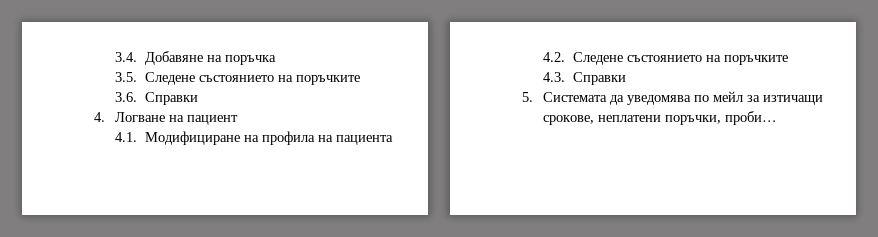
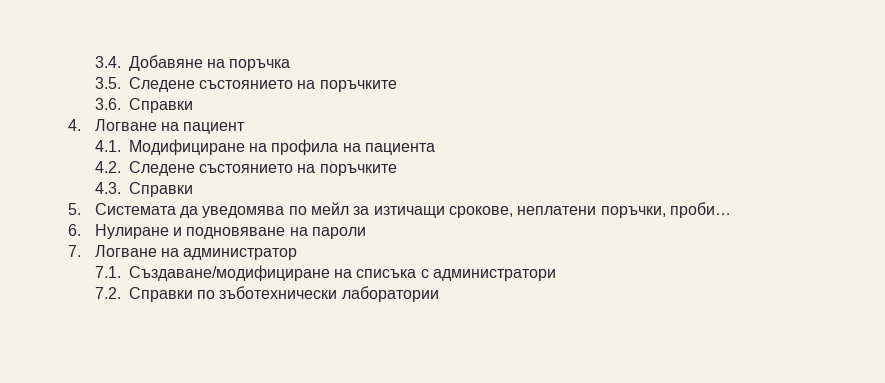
+ 6. Нулиране и подновяване на пароли
+ 7. Логване на администратор
+ 7.1. Създаване/модифициране на списъка с администратори
+ 7.2. Справки по зъботехнически лаборатории

